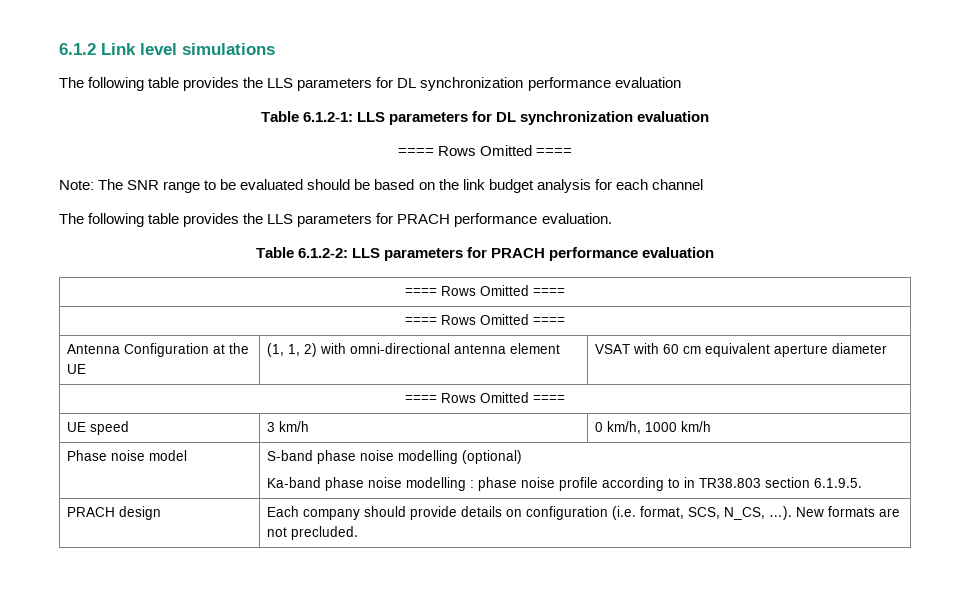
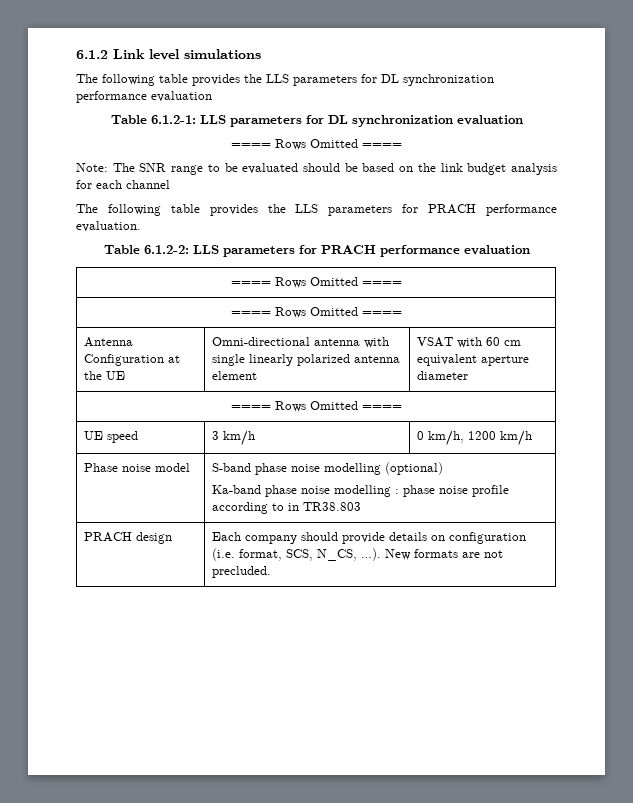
- Antenna Configuration at the UE | (1, 1, 2) with omni-directional antenna element | VSAT with 60 cm equivalent aperture diameter
+ Antenna Configuration at the UE | Omni-directional antenna with single linearly polarized antenna element | VSAT with 60 cm equivalent aperture diameter
- UE speed | 3 km/h | 0 km/h, 1000 km/h
+ UE speed | 3 km/h | 0 km/h, 1200 km/h
  Phase noise model | S-band phase noise modelling (optional)
- Ka-band phase noise modelling : phase noise profile according to in TR38.803 section 6.1.9.5.
+ Ka-band phase noise modelling : phase noise profile according to in TR38.803

